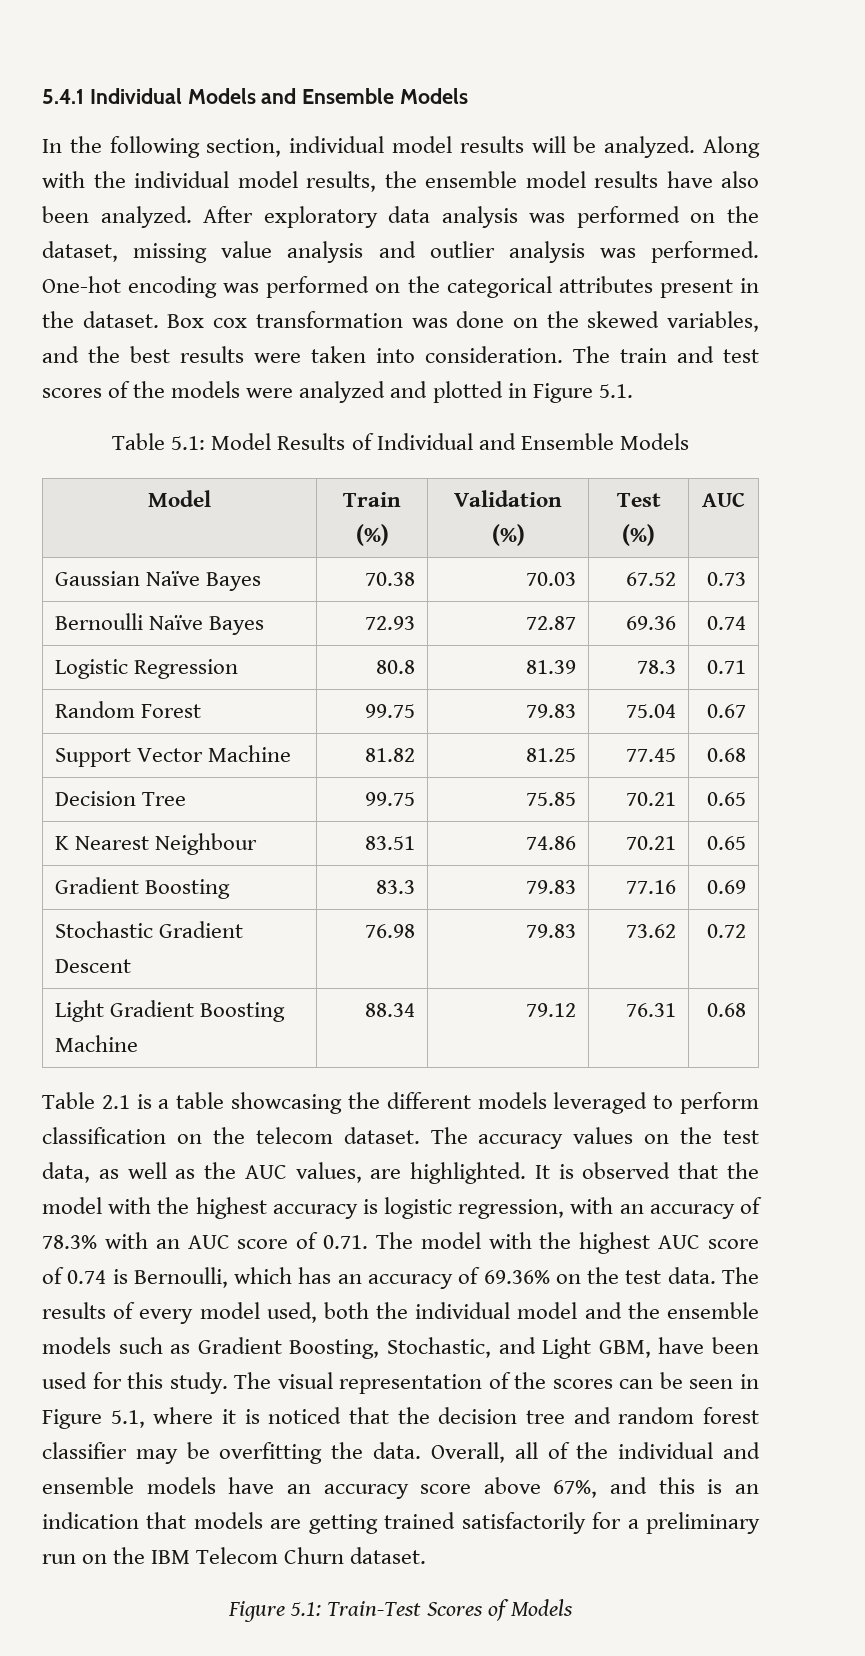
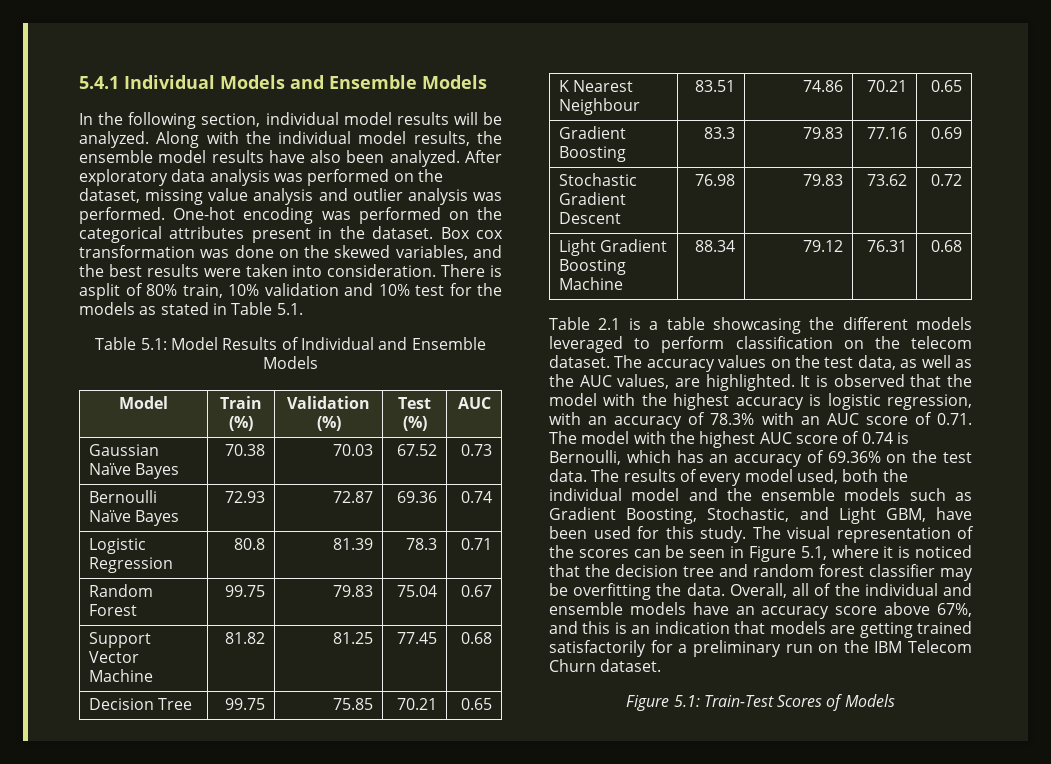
- The train and test scores of the models were analyzed and plotted in Figure 5.1.
+ There is asplit of 80% train, 10% validation and 10% test for the models as stated in Table 5.1.

